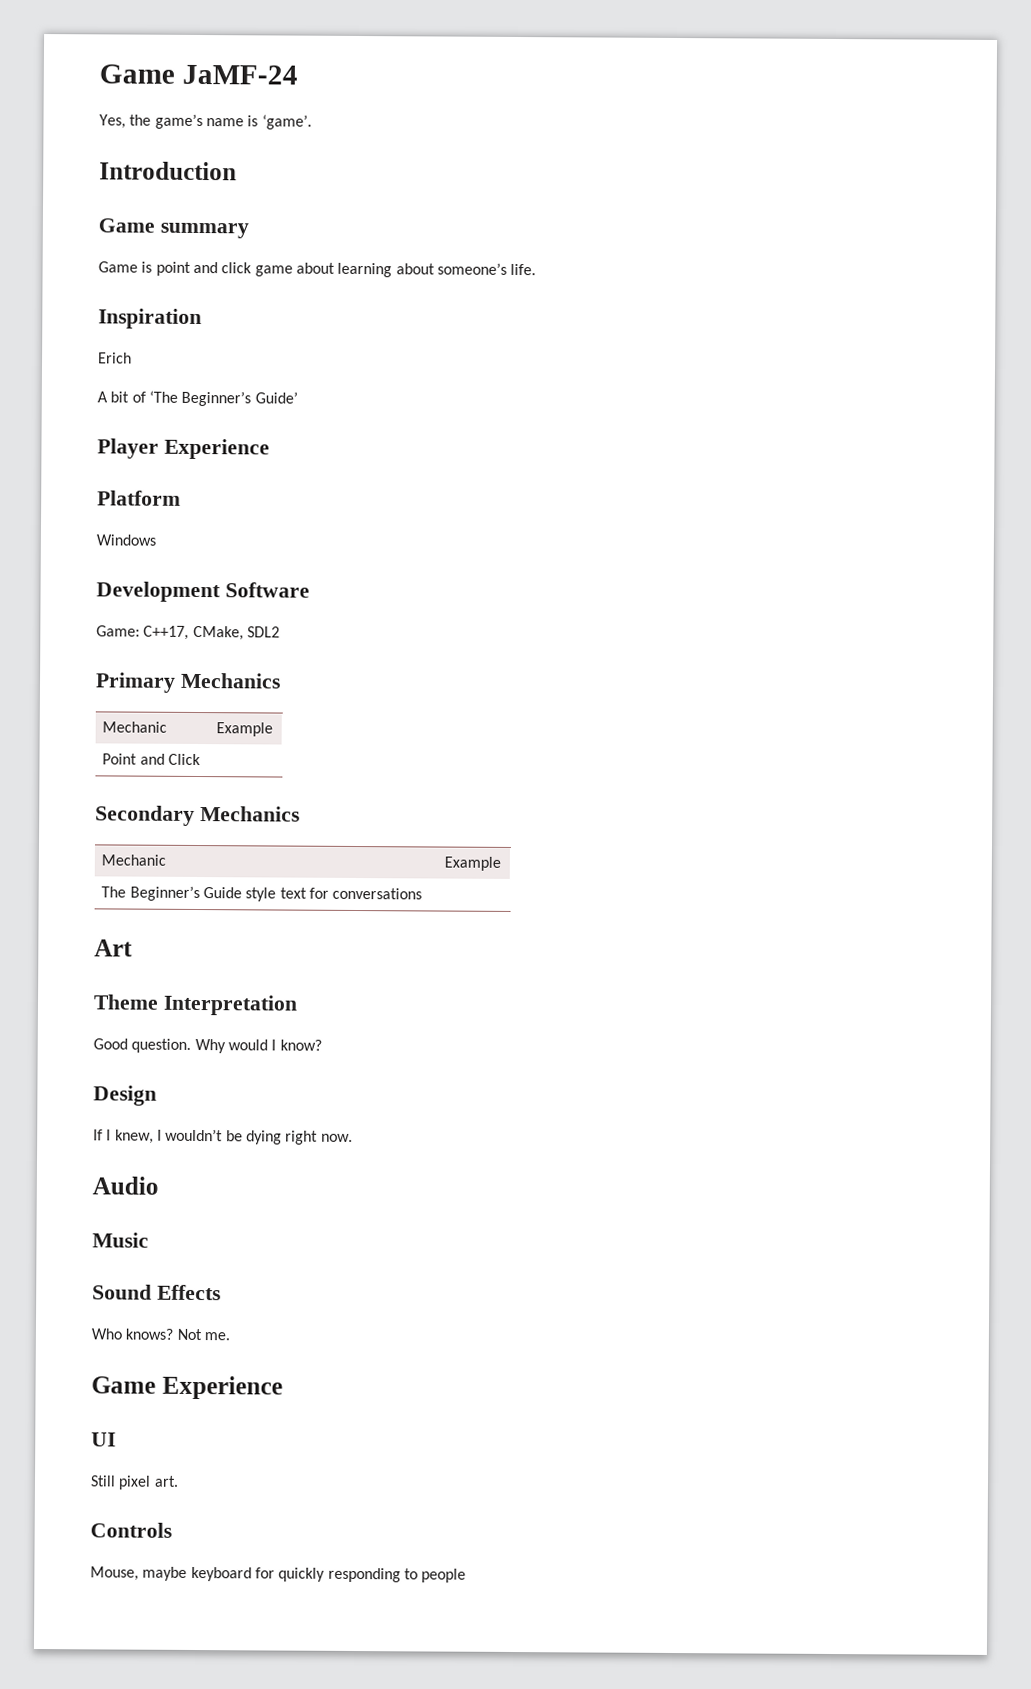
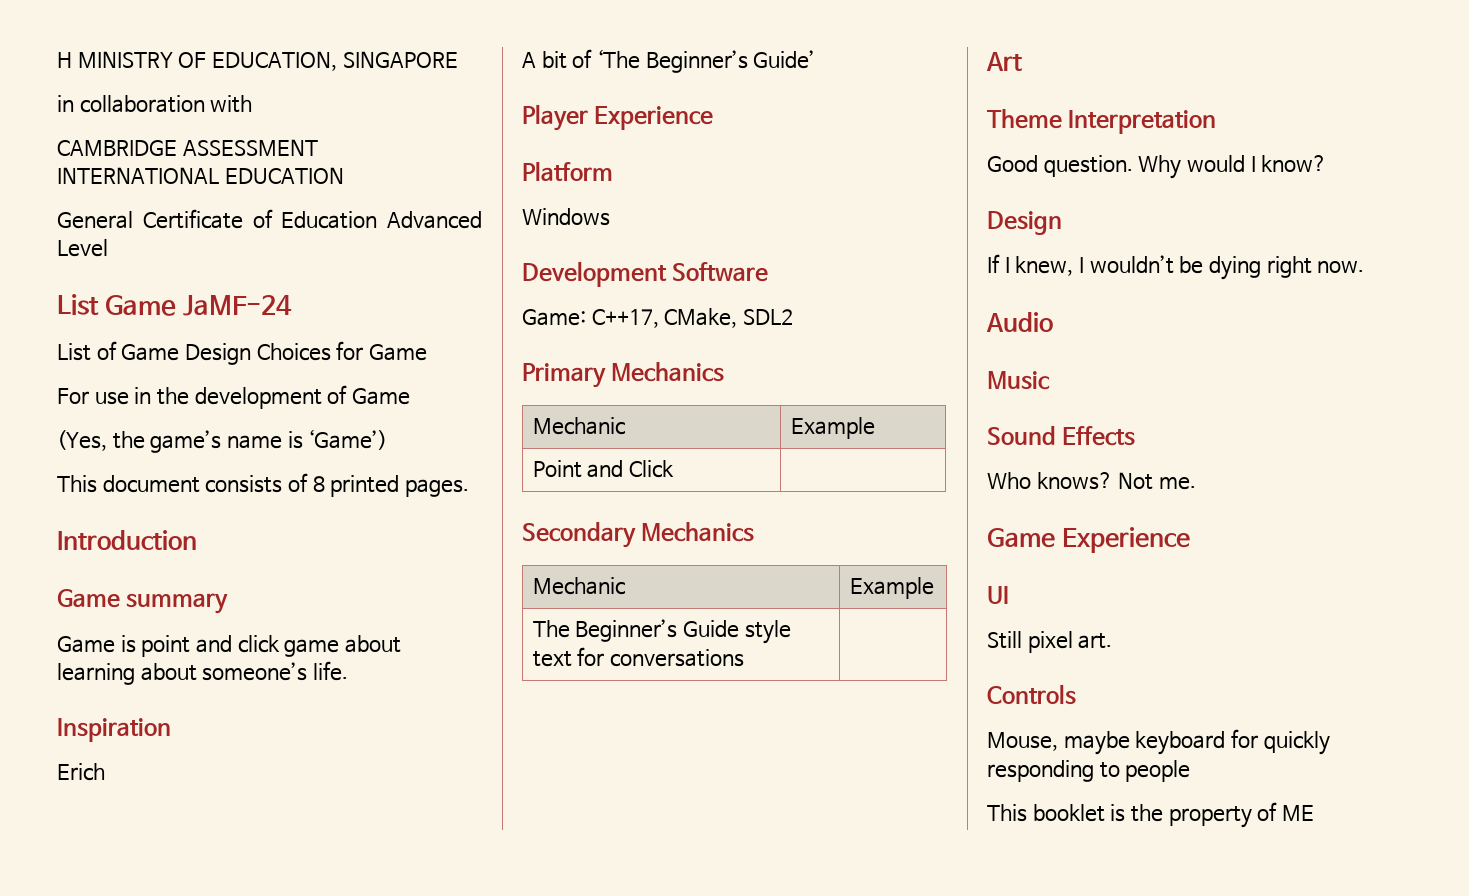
- Game JaMF-24
- Yes, the game’s name is ‘game’.
+ H MINISTRY OF EDUCATION, SINGAPORE
+ in collaboration with
+ CAMBRIDGE ASSESSMENT INTERNATIONAL EDUCATION
+ General Certificate of Education Advanced Level
+ List Game JaMF-24
+ List of Game Design Choices for Game
+ For use in the development of Game
+ (Yes, the game’s name is ‘Game’)
+ This document consists of 8 printed pages.
+ This booklet is the property of ME

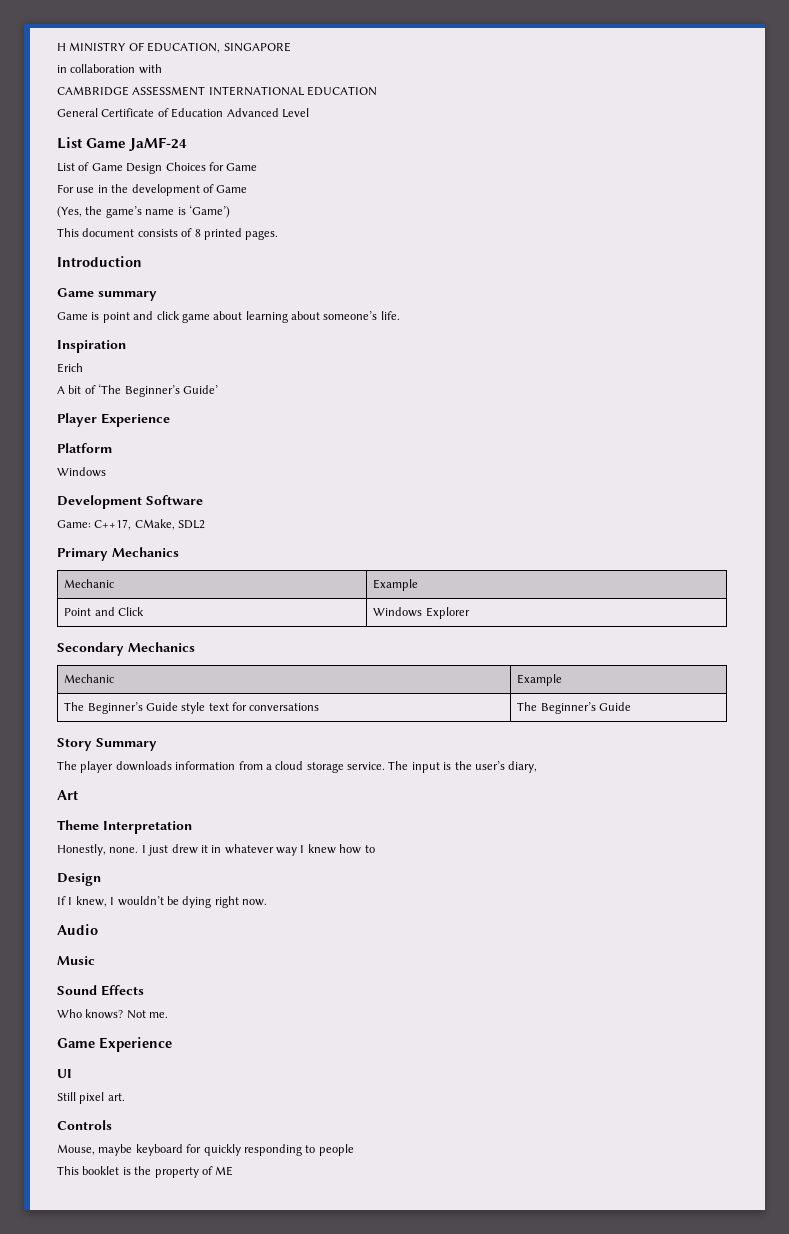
- Point and Click |
+ Point and Click | Windows Explorer
- The Beginner’s Guide style text for conversations |
+ The Beginner’s Guide style text for conversations | The Beginner’s Guide
+ Story Summary
+ The player downloads information from a cloud storage service. The input is the user’s diary,
  Art
  Theme Interpretation
- Good question. Why would I know?
+ Honestly, none. I just drew it in whatever way I knew how to

